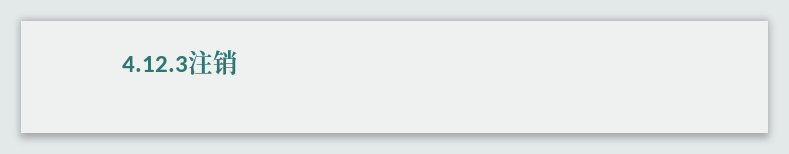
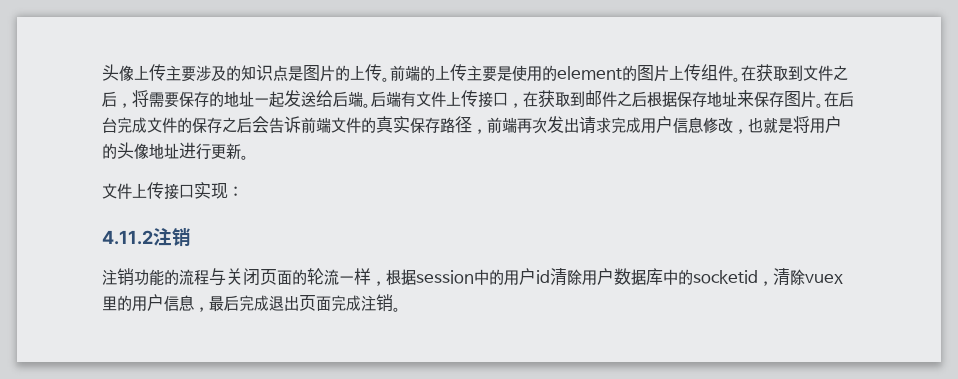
- 4.12.3注销
+ 头像上传主要涉及的知识点是图片的上传。前端的上传主要是使用的element的图片上传组件。在获取到文件之后，将需要保存的地址一起发送给后端。后端有文件上传接口，在获取到邮件之后根据保存地址来保存图片。在后台完成文件的保存之后会告诉前端文件的真实保存路径，前端再次发出请求完成用户信息修改，也就是将用户的头像地址进行更新。
+ 文件上传接口实现：
+ 4.11.2注销
+ 注销功能的流程与关闭页面的轮流一样，根据session中的用户id清除用户数据库中的socketid，清除vuex里的用户信息，最后完成退出页面完成注销。

